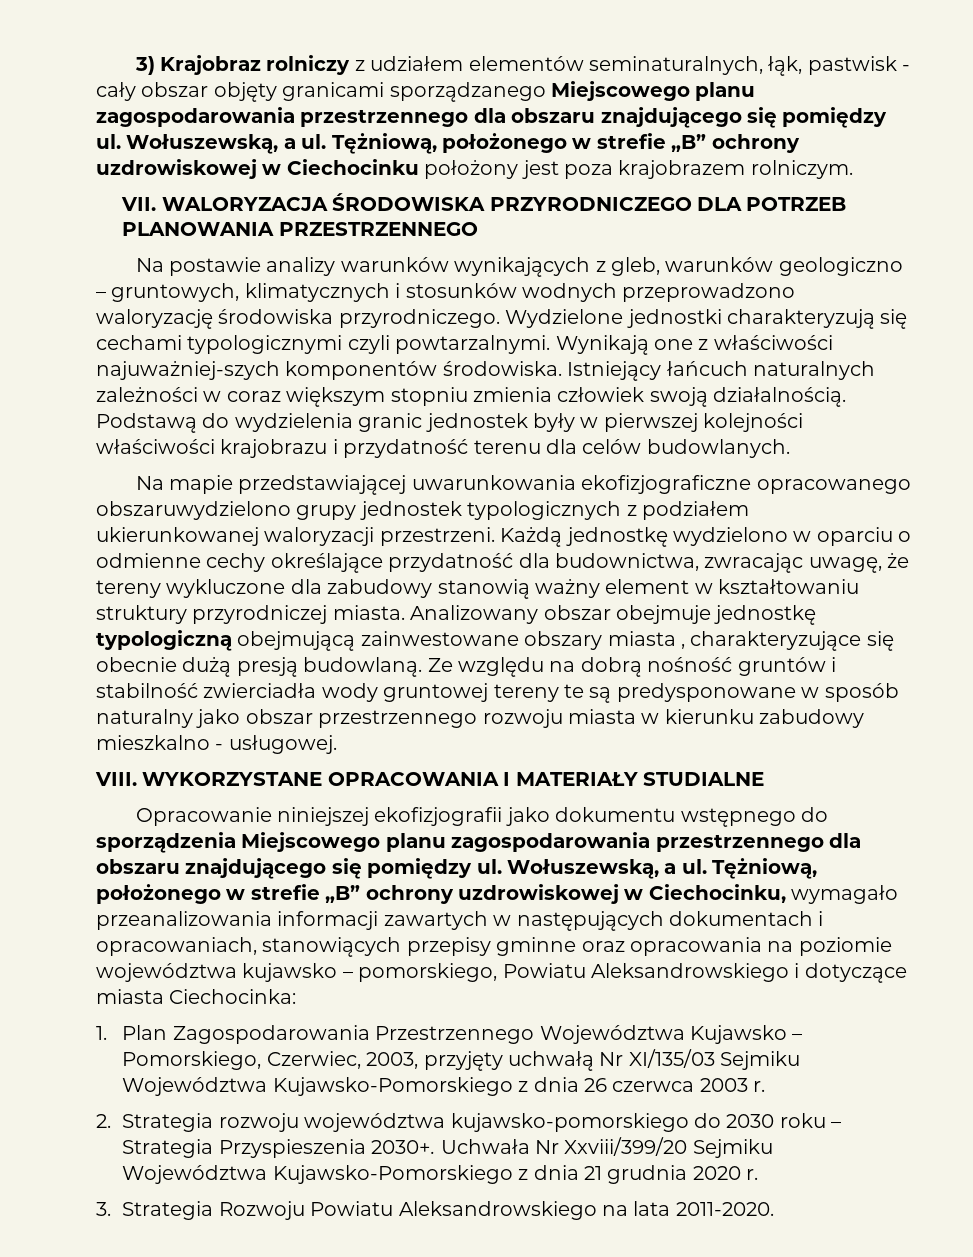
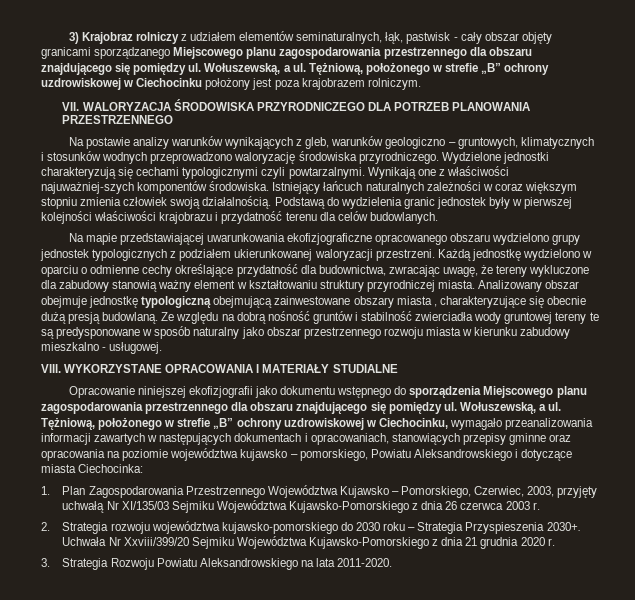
- Na mapie przedstawiającej uwarunkowania ekofizjograficzne opracowanego obszaruwydzielono grupy jednostek typologicznych z podziałem ukierunkowanej waloryzacji przestrzeni.
+ Na mapie przedstawiającej uwarunkowania ekofizjograficzne opracowanego obszaru wydzielono grupy jednostek typologicznych z podziałem ukierunkowanej waloryzacji przestrzeni.

